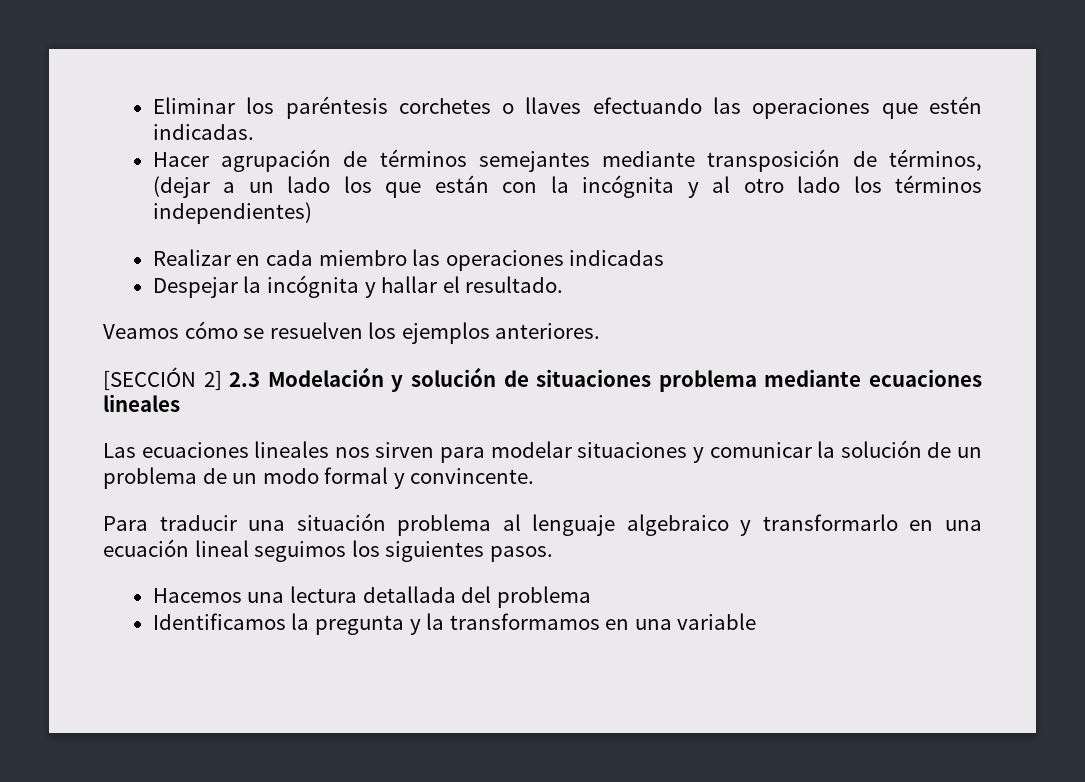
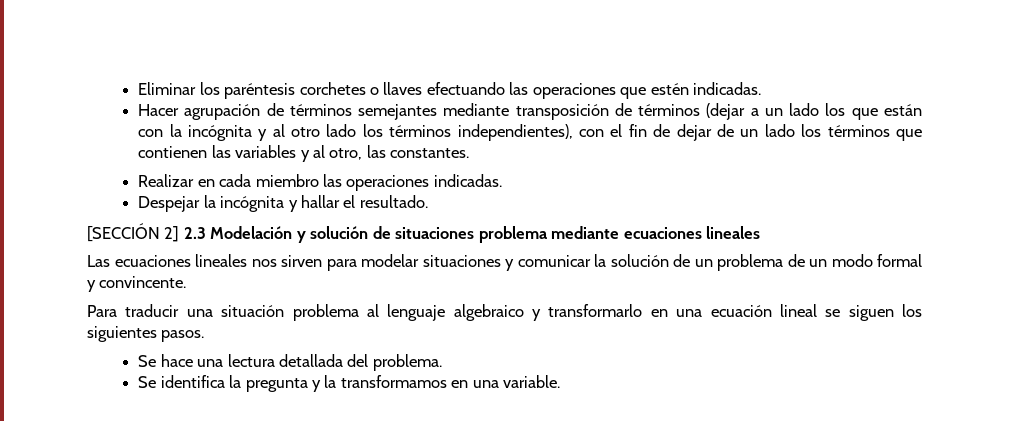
- Hacer agrupación de términos semejantes mediante transposición de términos, (dejar a un lado los que están con la incógnita y al otro lado los términos independientes)
+ Hacer agrupación de términos semejantes mediante transposición de términos (dejar a un lado los que están con la incógnita y al otro lado los términos independientes), con el fin de dejar de un lado los términos que contienen las variables y al otro, las constantes.
- Realizar en cada miembro las operaciones indicadas
+ Realizar en cada miembro las operaciones indicadas.
- Veamos cómo se resuelven los ejemplos anteriores.
- Para traducir una situación problema al lenguaje algebraico y transformarlo en una ecuación lineal seguimos los siguientes pasos.
+ Para traducir una situación problema al lenguaje algebraico y transformarlo en una ecuación lineal se siguen los siguientes pasos.
- Hacemos una lectura detallada del problema
- Identificamos la pregunta y la transformamos en una variable
+ Se hace una lectura detallada del problema.
+ Se identifica la pregunta y la transformamos en una variable.

